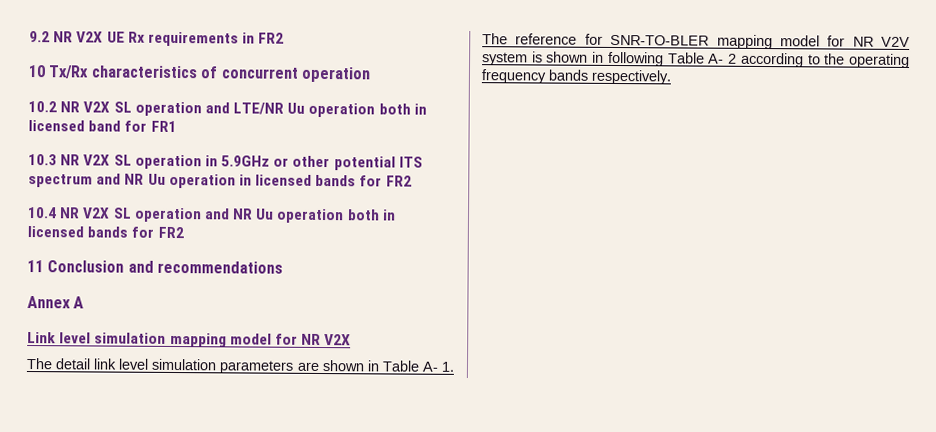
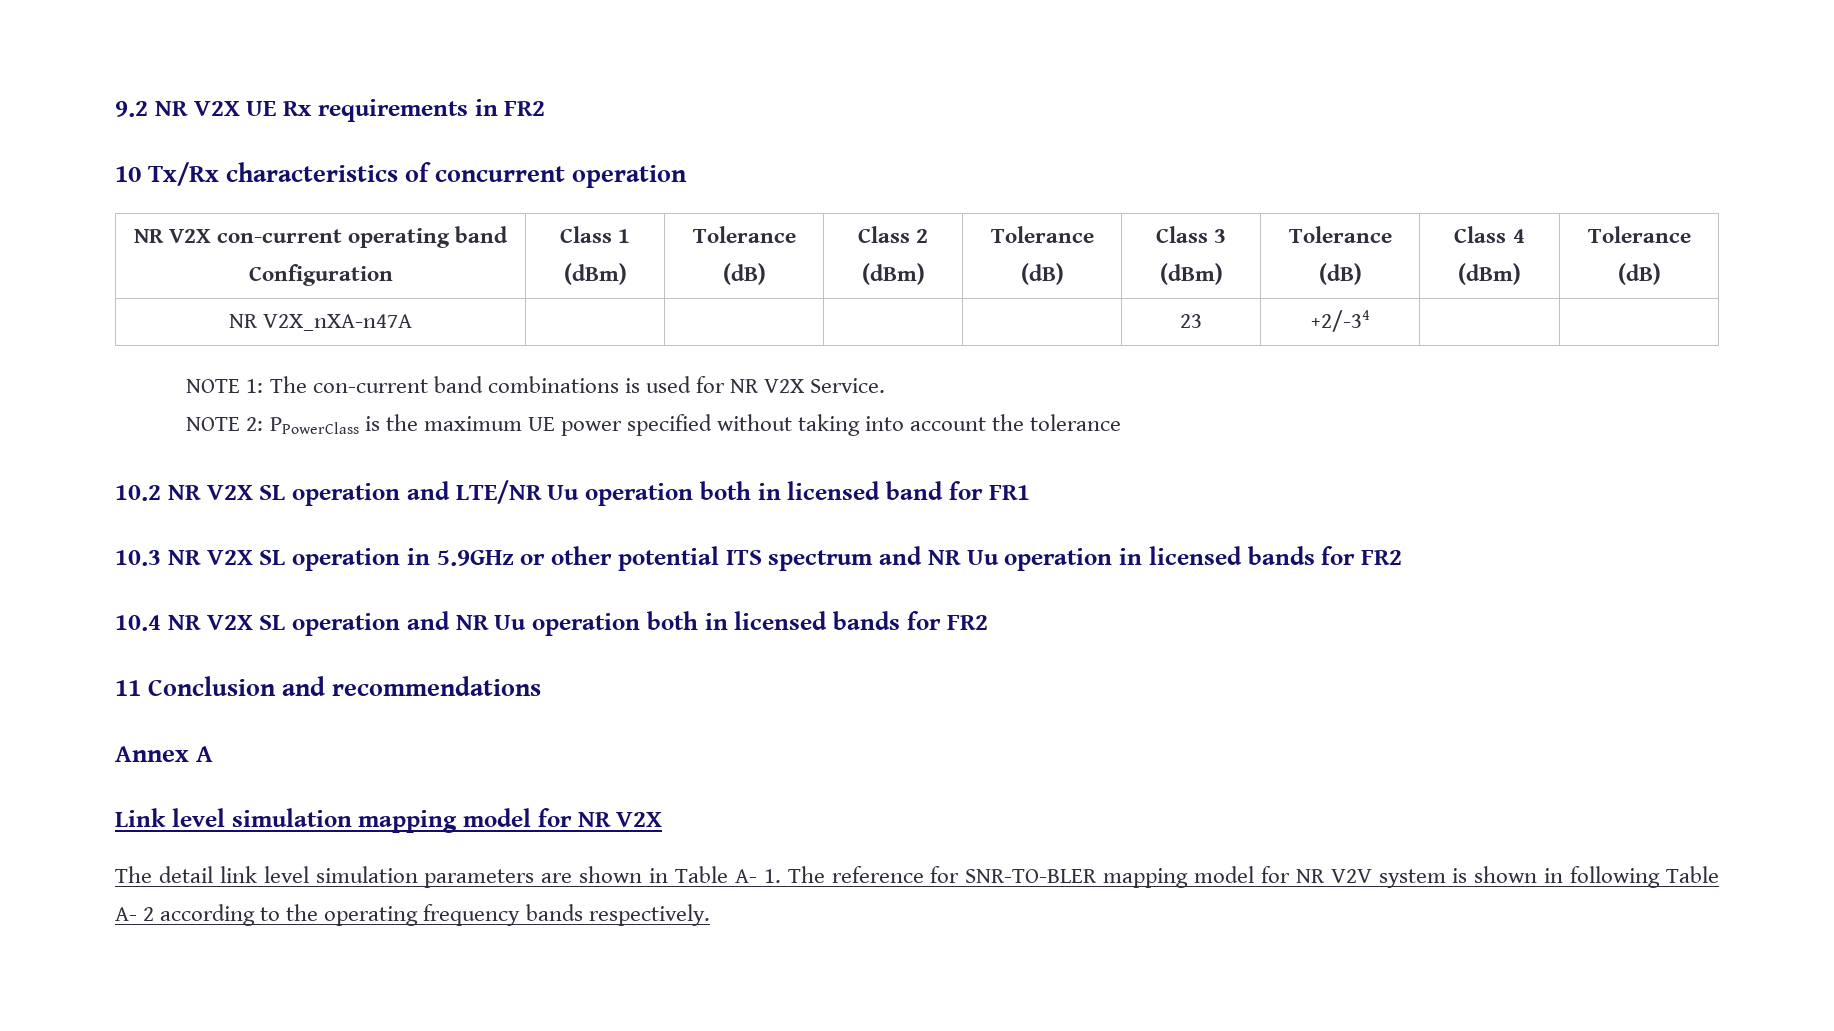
+ NR V2X con-current operating band Configuration | Class 1 (dBm) | Tolerance (dB) | Class 2 (dBm) | Tolerance (dB) | Class 3 (dBm) | Tolerance (dB) | Class 4 (dBm) | Tolerance (dB)
+ NR V2X_nXA-n47A | | | | | 23 | +2/-34 | |
+ NOTE 1: The con-current band combinations is used for NR V2X Service.
+ NOTE 2: PPowerClass is the maximum UE power specified without taking into account the tolerance

